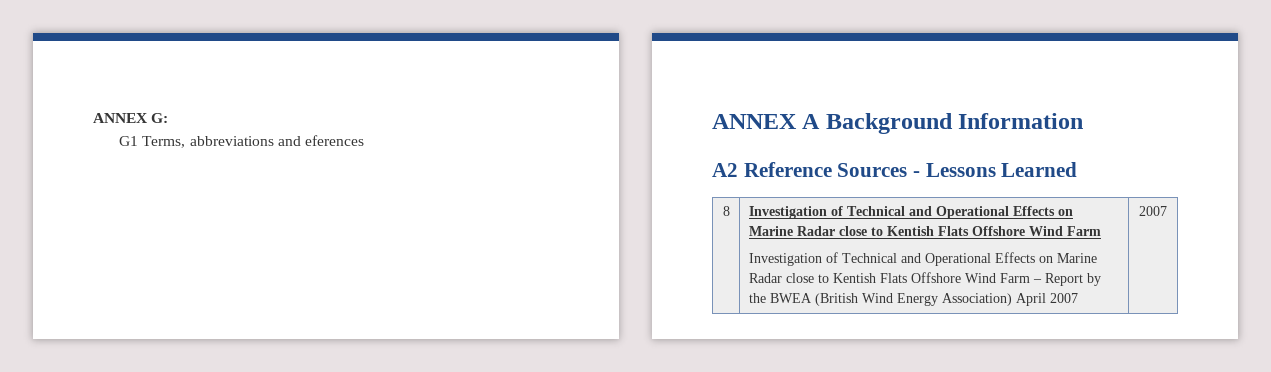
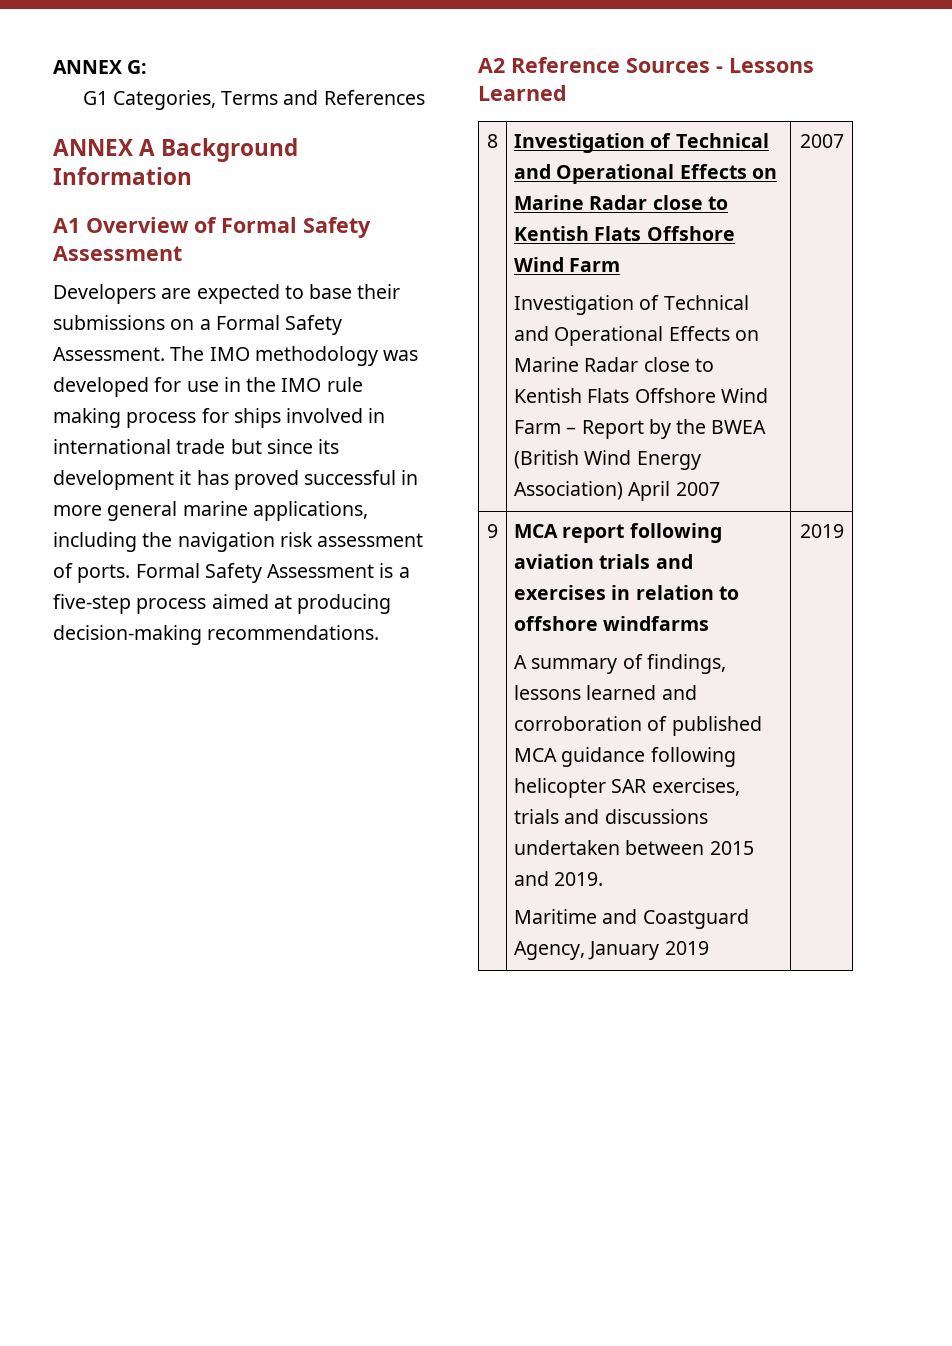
- G1 Terms, abbreviations and eferences
+ G1 Categories, Terms and References
+ A1 Overview of Formal Safety Assessment
+ Developers are expected to base their submissions on a Formal Safety Assessment. The IMO methodology was developed for use in the IMO rule making process for ships involved in international trade but since its development it has proved successful in more general marine applications, including the navigation risk assessment of ports. Formal Safety Assessment is a five-step process aimed at producing decision-making recommendations.
+ 9 | MCA report following aviation trials and exercises in relation to offshore windfarms
+ A summary of findings, lessons learned and corroboration of published MCA guidance following helicopter SAR exercises, trials and discussions undertaken between 2015 and 2019.
+ Maritime and Coastguard Agency, January 2019 | 2019

